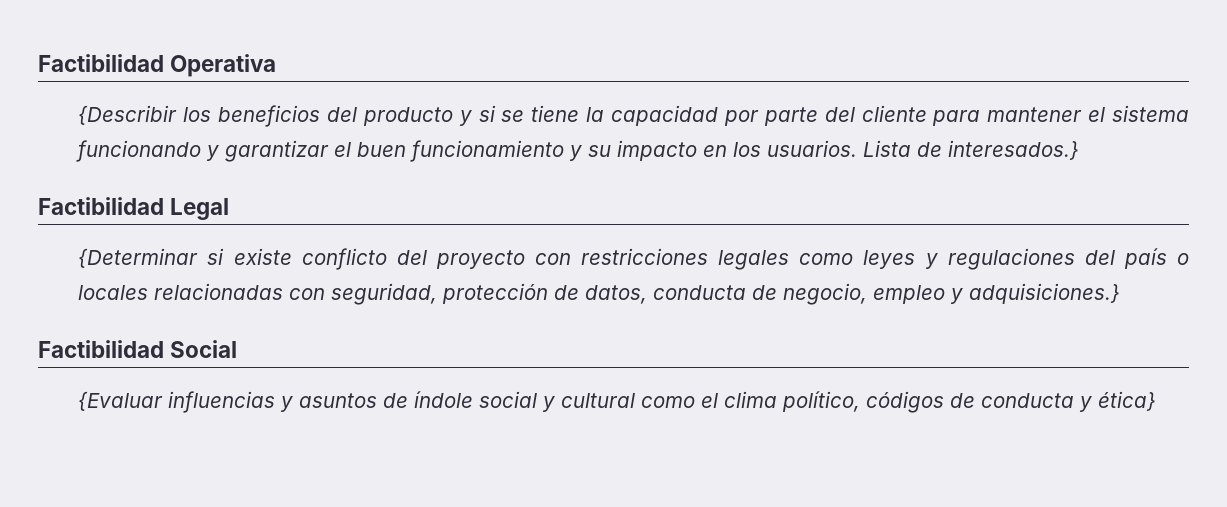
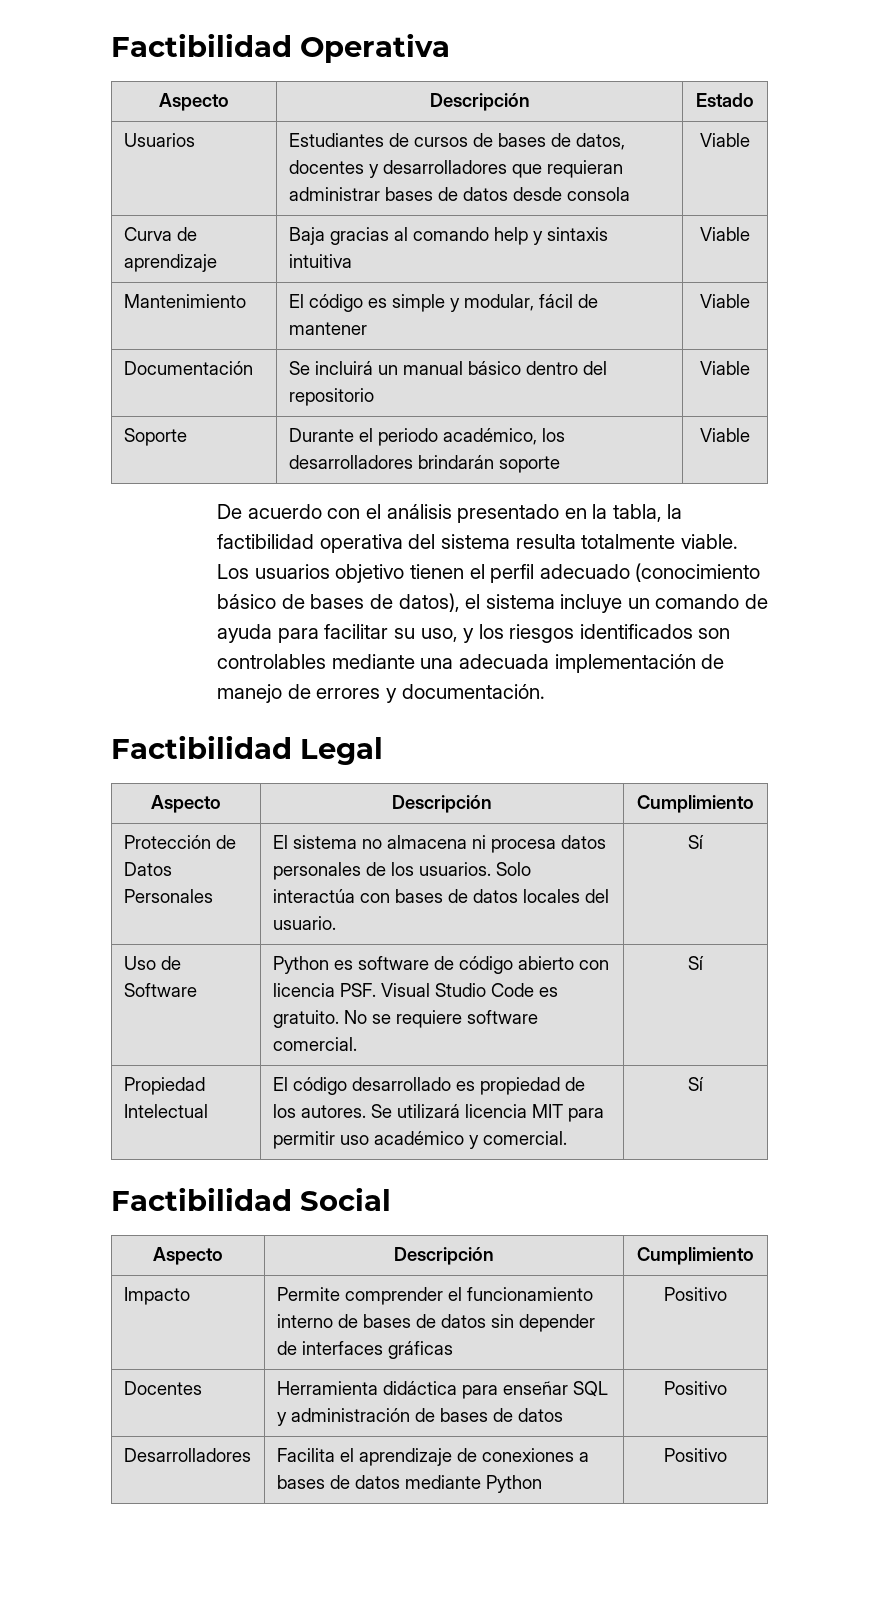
- {Describir los beneficios del producto y si se tiene la capacidad por parte del cliente para mantener el sistema funcionando y garantizar el buen funcionamiento y su impacto en los usuarios. Lista de interesados.}
+ Aspecto | Descripción | Estado
+ Usuarios | Estudiantes de cursos de bases de datos, docentes y desarrolladores que requieran administrar bases de datos desde consola | Viable
+ Curva de aprendizaje | Baja gracias al comando help y sintaxis intuitiva | Viable
+ Mantenimiento | El código es simple y modular, fácil de mantener | Viable
+ Documentación | Se incluirá un manual básico dentro del repositorio | Viable
+ Soporte | Durante el periodo académico, los desarrolladores brindarán soporte | Viable
+ De acuerdo con el análisis presentado en la tabla, la factibilidad operativa del sistema resulta totalmente viable. Los usuarios objetivo tienen el perfil adecuado (conocimiento básico de bases de datos), el sistema incluye un comando de ayuda para facilitar su uso, y los riesgos identificados son controlables mediante una adecuada implementación de manejo de errores y documentación.
  Factibilidad Legal
- {Determinar si existe conflicto del proyecto con restricciones legales como leyes y regulaciones del país o locales relacionadas con seguridad, protección de datos, conducta de negocio, empleo y adquisiciones.}
+ Aspecto | Descripción | Cumplimiento
+ Protección de Datos Personales | El sistema no almacena ni procesa datos personales de los usuarios. Solo interactúa con bases de datos locales del usuario. | Sí
+ Uso de Software | Python es software de código abierto con licencia PSF. Visual Studio Code es gratuito. No se requiere software comercial. | Sí
+ Propiedad Intelectual | El código desarrollado es propiedad de los autores. Se utilizará licencia MIT para permitir uso académico y comercial. | Sí
  Factibilidad Social
- {Evaluar influencias y asuntos de índole social y cultural como el clima político, códigos de conducta y ética}
+ Aspecto | Descripción | Cumplimiento
+ Impacto | Permite comprender el funcionamiento interno de bases de datos sin depender de interfaces gráficas | Positivo
+ Docentes | Herramienta didáctica para enseñar SQL y administración de bases de datos | Positivo
+ Desarrolladores | Facilita el aprendizaje de conexiones a bases de datos mediante Python | Positivo

